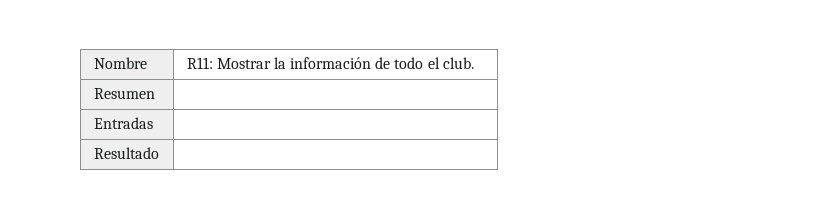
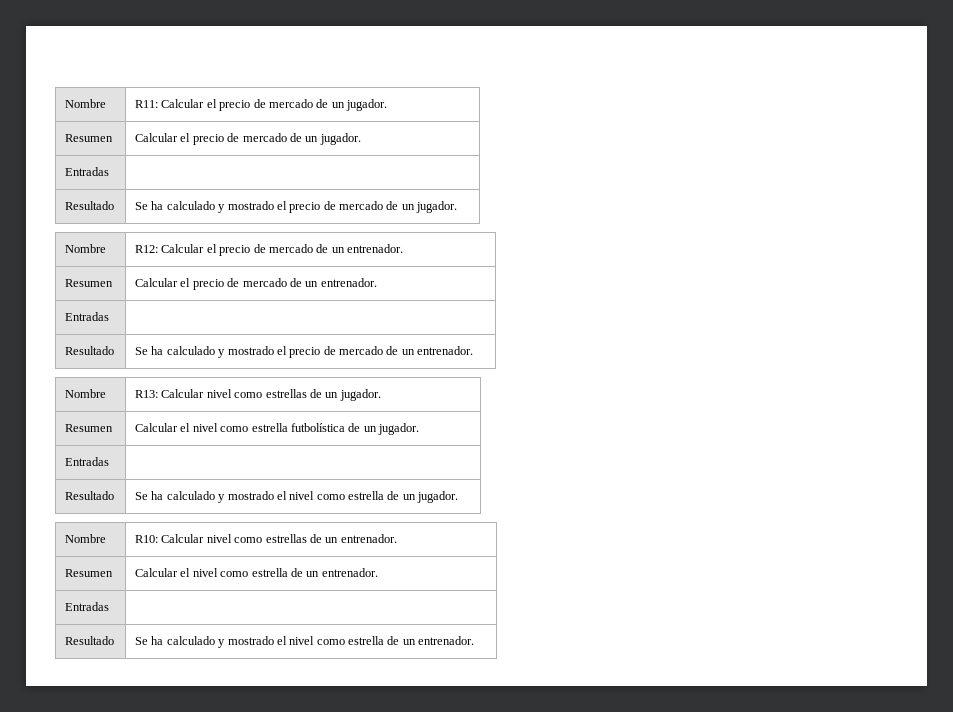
- Nombre | R11: Mostrar la información de todo el club.
- Resumen |
+ Nombre | R11: Calcular el precio de mercado de un jugador.
+ Resumen | Calcular el precio de mercado de un jugador.
  Entradas |
- Resultado |
+ Resultado | Se ha calculado y mostrado el precio de mercado de un jugador.
+ Nombre | R12: Calcular el precio de mercado de un entrenador.
+ Resumen | Calcular el precio de mercado de un entrenador.
+ Entradas |
+ Resultado | Se ha calculado y mostrado el precio de mercado de un entrenador.
+ Nombre | R13: Calcular nivel como estrellas de un jugador.
+ Resumen | Calcular el nivel como estrella futbolística de un jugador.
+ Entradas |
+ Resultado | Se ha calculado y mostrado el nivel como estrella de un jugador.
+ Nombre | R10: Calcular nivel como estrellas de un entrenador.
+ Resumen | Calcular el nivel como estrella de un entrenador.
+ Entradas |
+ Resultado | Se ha calculado y mostrado el nivel como estrella de un entrenador.

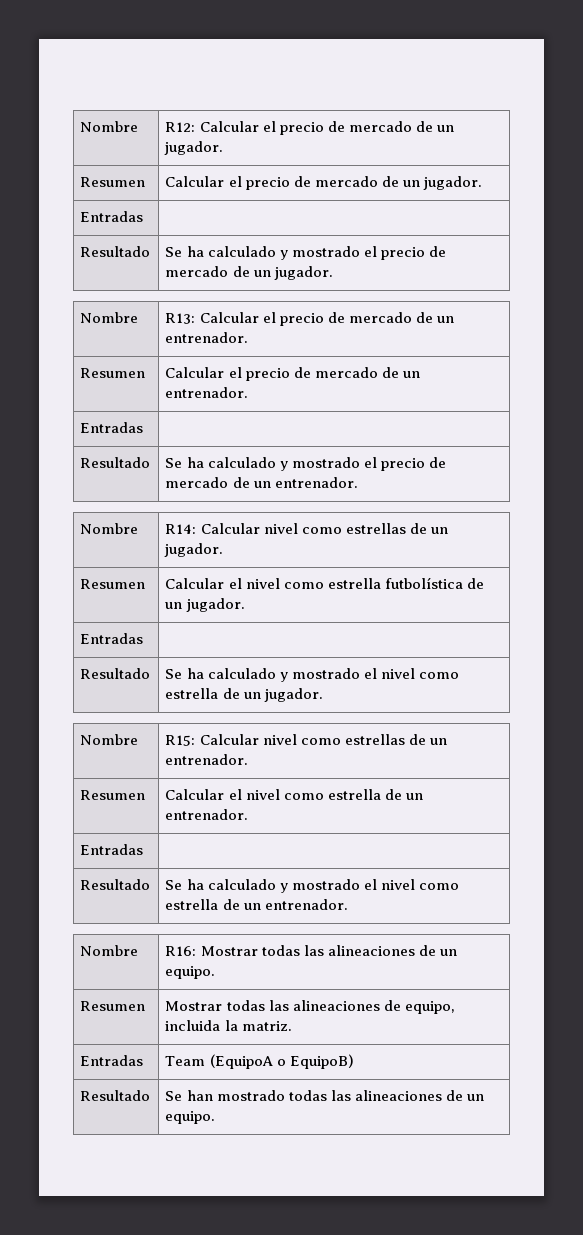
- Nombre | R11: Calcular el precio de mercado de un jugador.
+ Nombre | R12: Calcular el precio de mercado de un jugador.
- Nombre | R12: Calcular el precio de mercado de un entrenador.
+ Nombre | R13: Calcular el precio de mercado de un entrenador.
- Nombre | R13: Calcular nivel como estrellas de un jugador.
+ Nombre | R14: Calcular nivel como estrellas de un jugador.
- Nombre | R10: Calcular nivel como estrellas de un entrenador.
+ Nombre | R15: Calcular nivel como estrellas de un entrenador.
+ Nombre | R16: Mostrar todas las alineaciones de un equipo.
+ Resumen | Mostrar todas las alineaciones de equipo, incluida la matriz.
+ Entradas | Team (EquipoA o EquipoB)
+ Resultado | Se han mostrado todas las alineaciones de un equipo.

